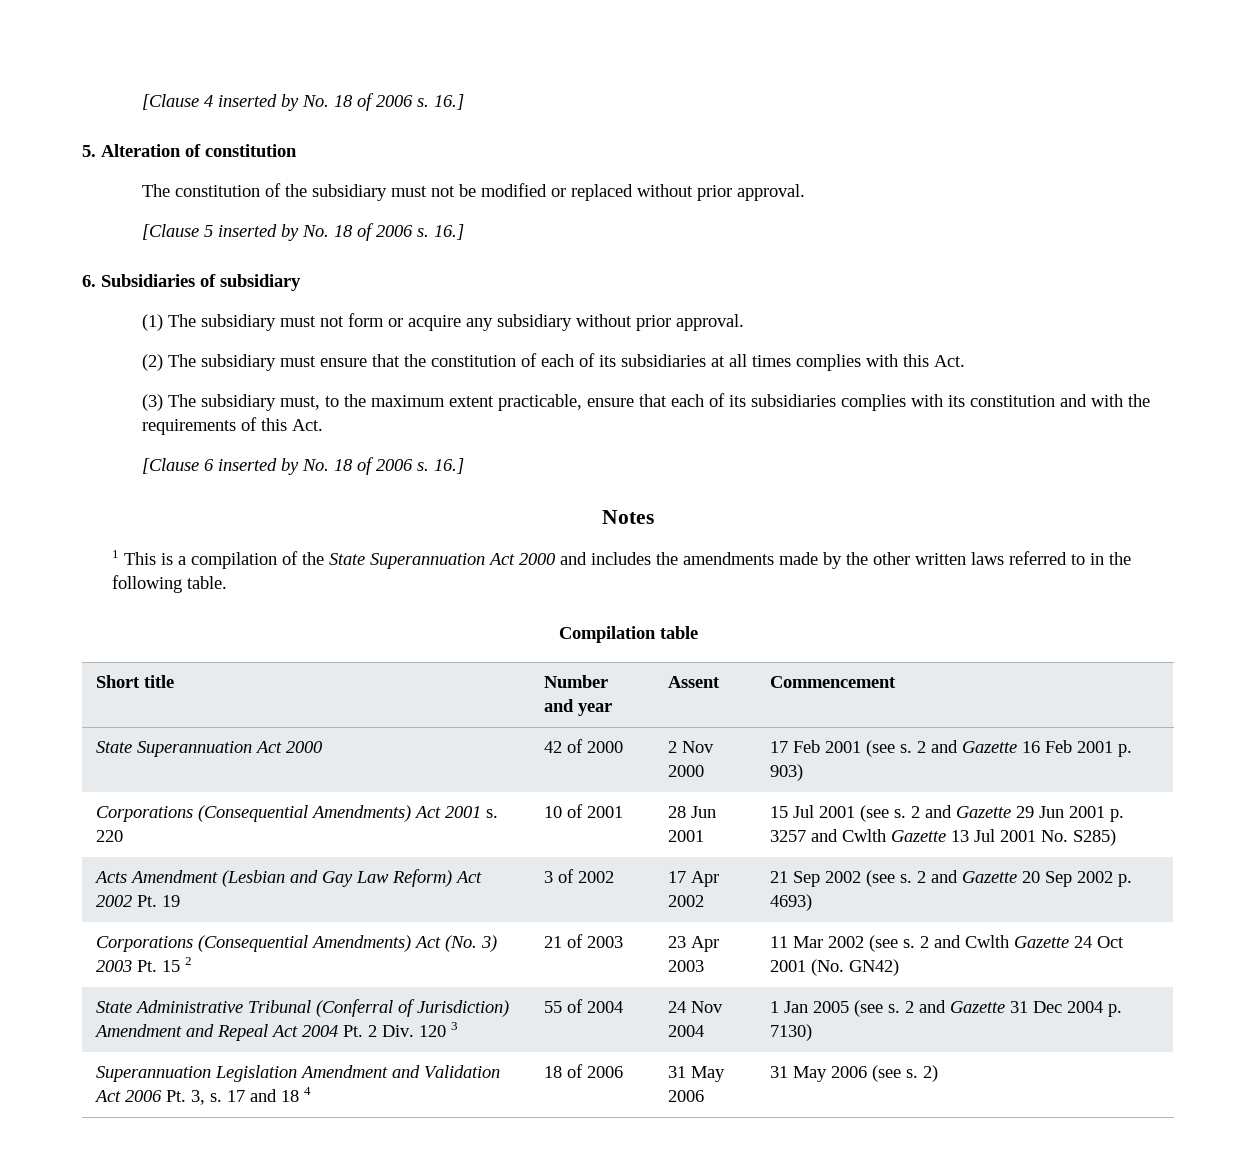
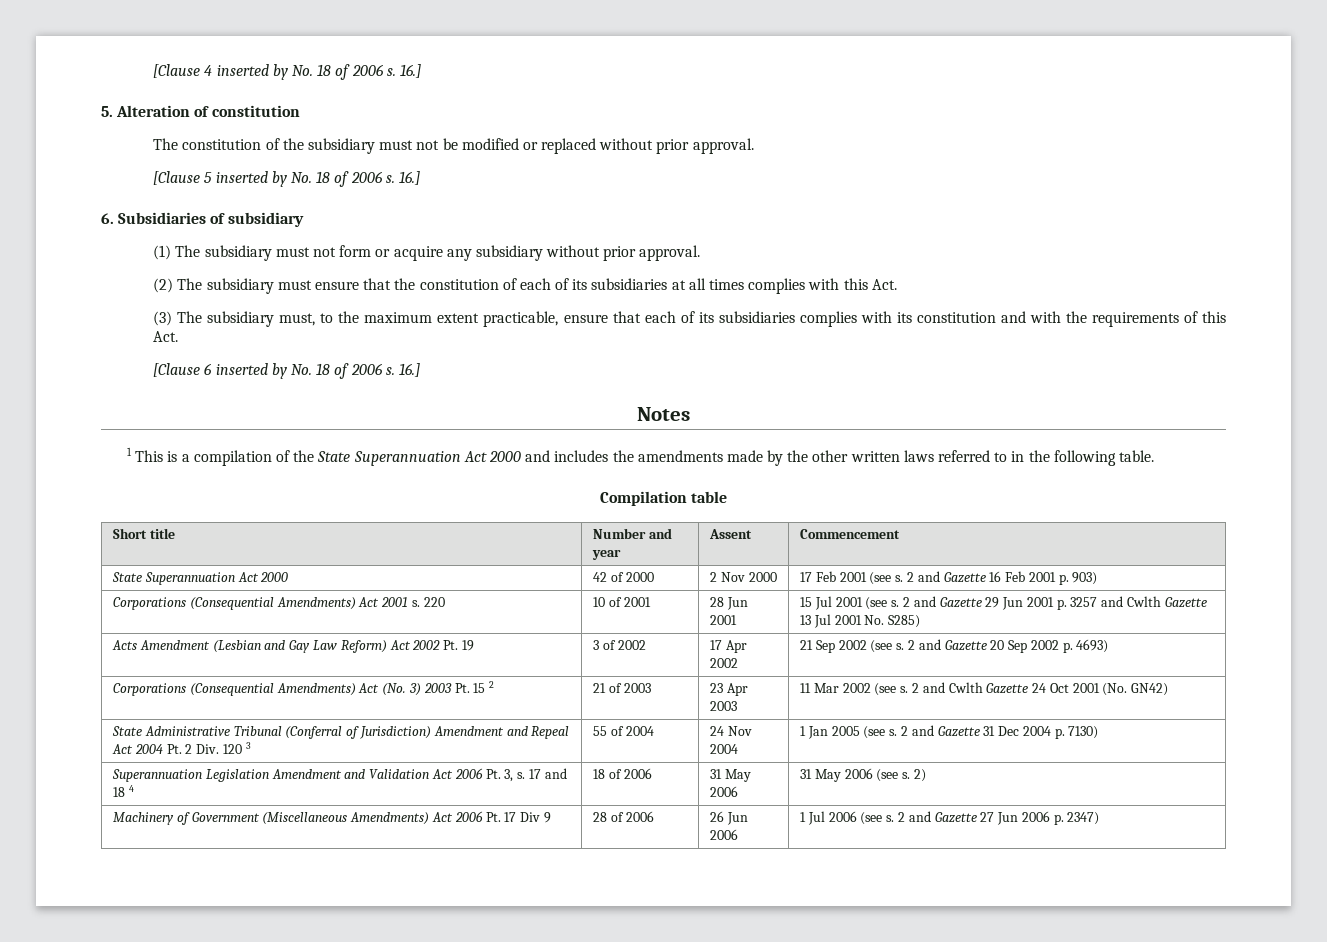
+ Machinery of Government (Miscellaneous Amendments) Act 2006 Pt. 17 Div 9 | 28 of 2006 | 26 Jun 2006 | 1 Jul 2006 (see s. 2 and Gazette 27 Jun 2006 p. 2347)

